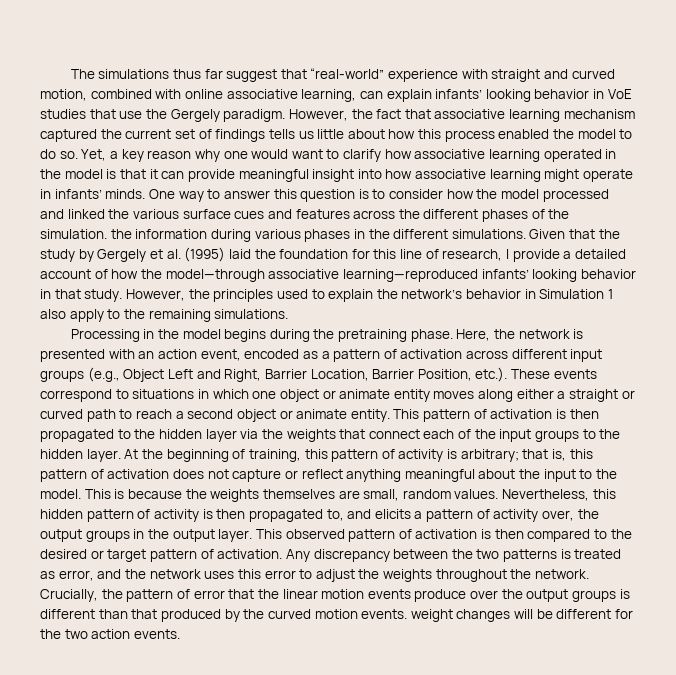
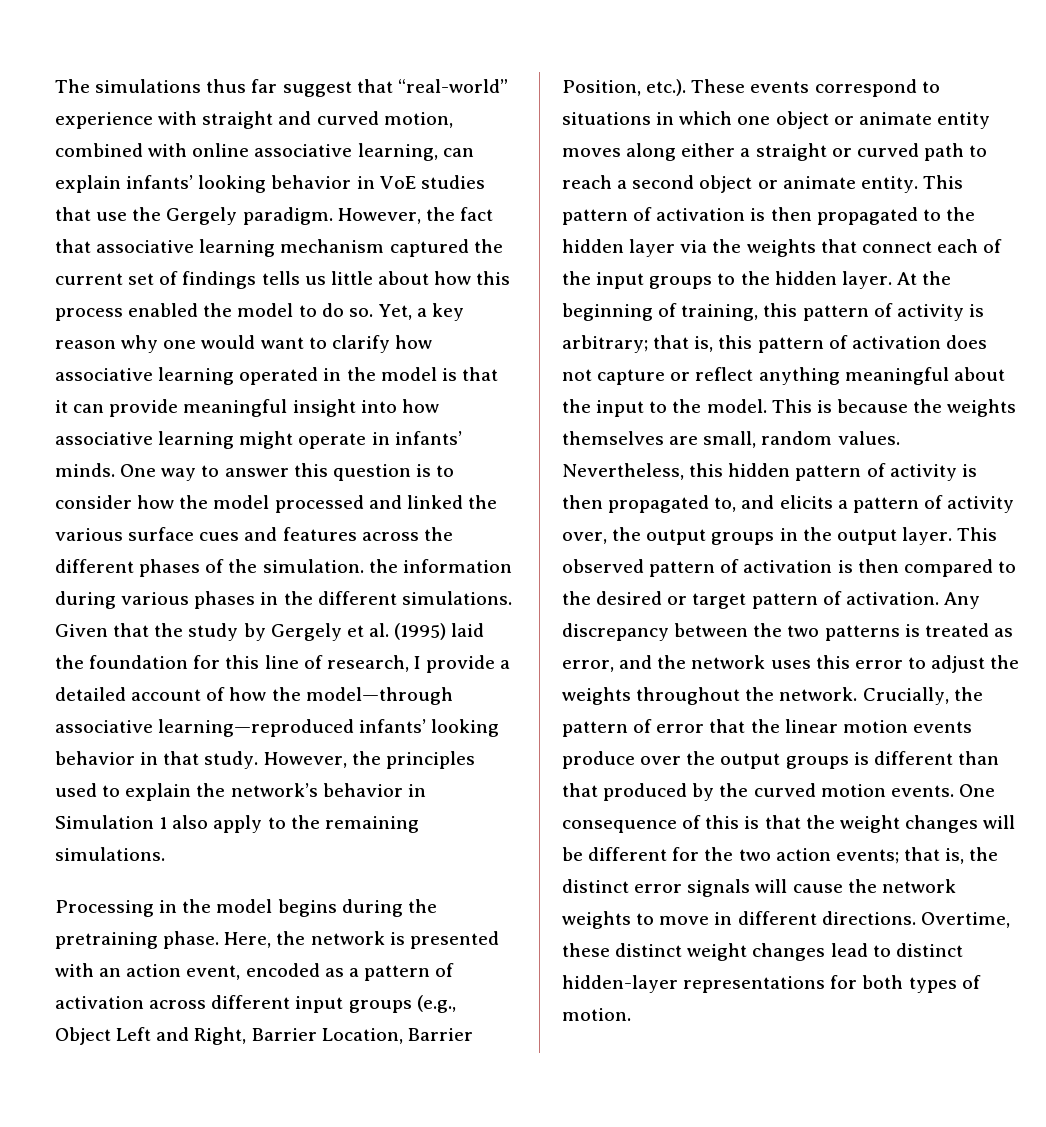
- Crucially, the pattern of error that the linear motion events produce over the output groups is different than that produced by the curved motion events. weight changes will be different for the two action events.
+ Crucially, the pattern of error that the linear motion events produce over the output groups is different than that produced by the curved motion events. One consequence of this is that the weight changes will be different for the two action events; that is, the distinct error signals will cause the network weights to move in different directions. Overtime, these distinct weight changes lead to distinct hidden-layer representations for both types of motion.

